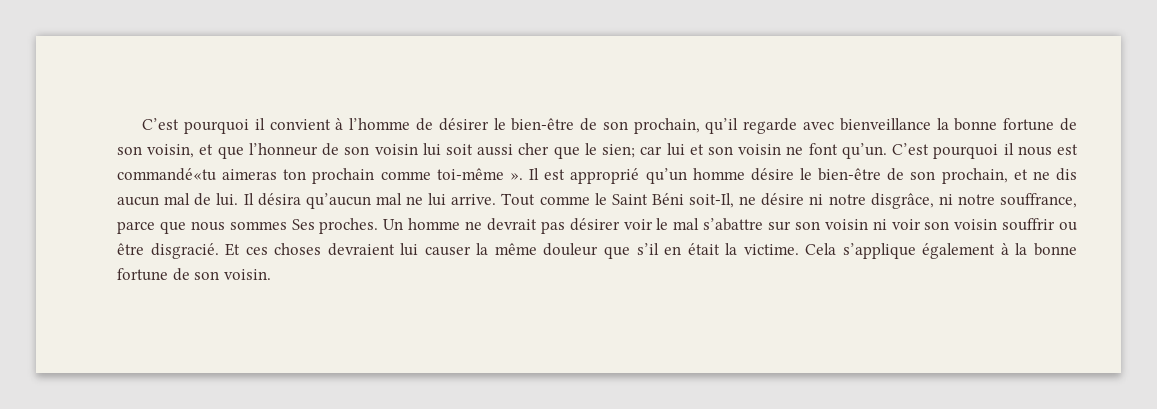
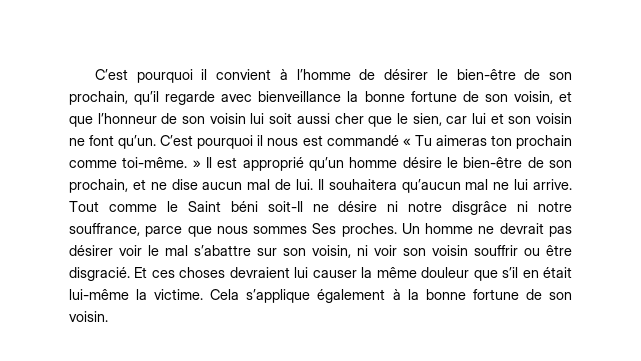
- C’est pourquoi il convient à l’homme de désirer le bien-être de son prochain, qu’il regarde avec bienveillance la bonne fortune de son voisin, et que l’honneur de son voisin lui soit aussi cher que le sien; car lui et son voisin ne font qu’un.
+ C’est pourquoi il convient à l’homme de désirer le bien-être de son prochain, qu’il regarde avec bienveillance la bonne fortune de son voisin, et que l’honneur de son voisin lui soit aussi cher que le sien, car lui et son voisin ne font qu’un.
- C’est pourquoi il nous est commandé«tu aimeras ton prochain comme toi-même ». Il est approprié qu’un homme désire le bien-être de son prochain, et ne dis aucun mal de lui.
+ C’est pourquoi il nous est commandé « Tu aimeras ton prochain comme toi-même. » Il est approprié qu’un homme désire le bien-être de son prochain, et ne dise aucun mal de lui.
- Il désira qu’aucun mal ne lui arrive.
+ Il souhaitera qu’aucun mal ne lui arrive.
- Tout comme le Saint Béni soit-Il, ne désire ni notre disgrâce, ni notre souffrance, parce que nous sommes Ses proches.
+ Tout comme le Saint béni soit-Il ne désire ni notre disgrâce ni notre souffrance, parce que nous sommes Ses proches.
- Un homme ne devrait pas désirer voir le mal s’abattre sur son voisin ni voir son voisin souffrir ou être disgracié.
+ Un homme ne devrait pas désirer voir le mal s’abattre sur son voisin, ni voir son voisin souffrir ou être disgracié.
- Et ces choses devraient lui causer la même douleur que s’il en était la victime.
+ Et ces choses devraient lui causer la même douleur que s’il en était lui-même la victime.

